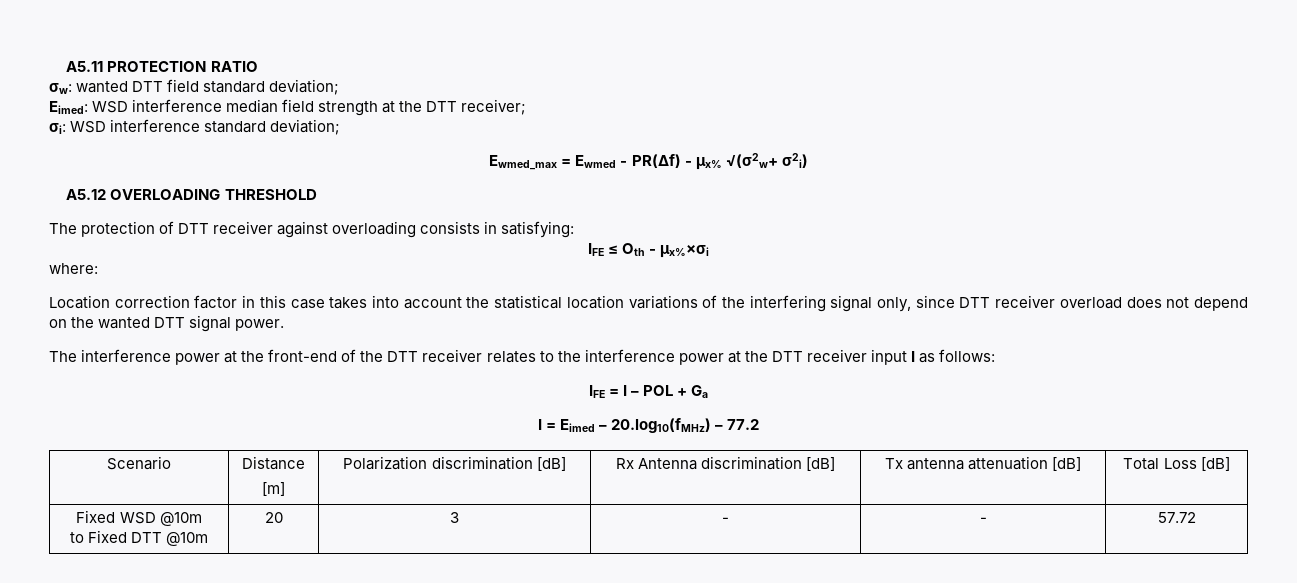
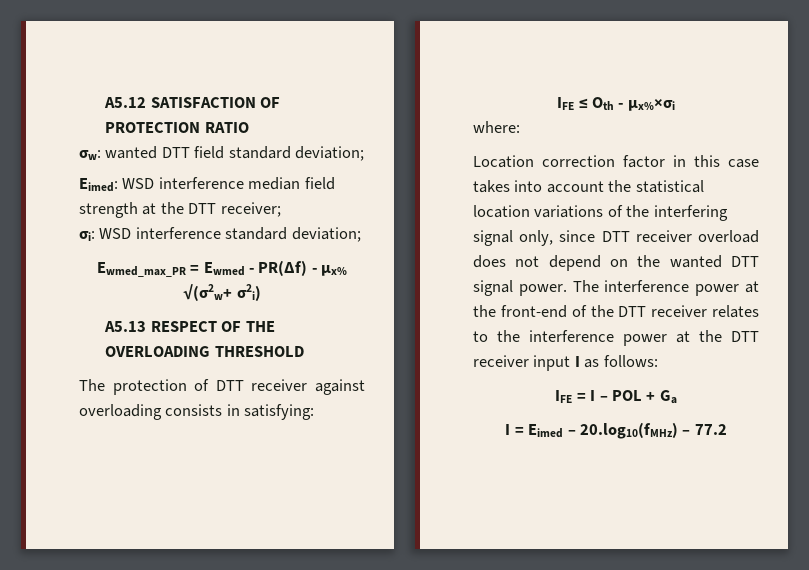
- A5.11 PROTECTION RATIO
+ A5.12 SATISFACTION OF PROTECTION RATIO
- Ewmed_max = Ewmed - PR(Δf) - µx% √(σ2w+ σ2i)
+ Ewmed_max_PR = Ewmed - PR(Δf) - µx% √(σ2w+ σ2i)
- A5.12 OVERLOADING THRESHOLD
+ A5.13 RESPECT OF THE OVERLOADING THRESHOLD
- Location correction factor in this case takes into account the statistical location variations of the interfering signal only, since DTT receiver overload does not depend on the wanted DTT signal power.
- The interference power at the front-end of the DTT receiver relates to the interference power at the DTT receiver input I as follows:
+ Location correction factor in this case takes into account the statistical location variations of the interfering signal only, since DTT receiver overload does not depend on the wanted DTT signal power. The interference power at the front-end of the DTT receiver relates to the interference power at the DTT receiver input I as follows:
- Scenario | Distance
- [m] | Polarization discrimination [dB] | Rx Antenna discrimination [dB] | Tx antenna attenuation [dB] | Total Loss [dB]
- Fixed WSD @10m
- to Fixed DTT @10m | 20 | 3 | - | - | 57.72

